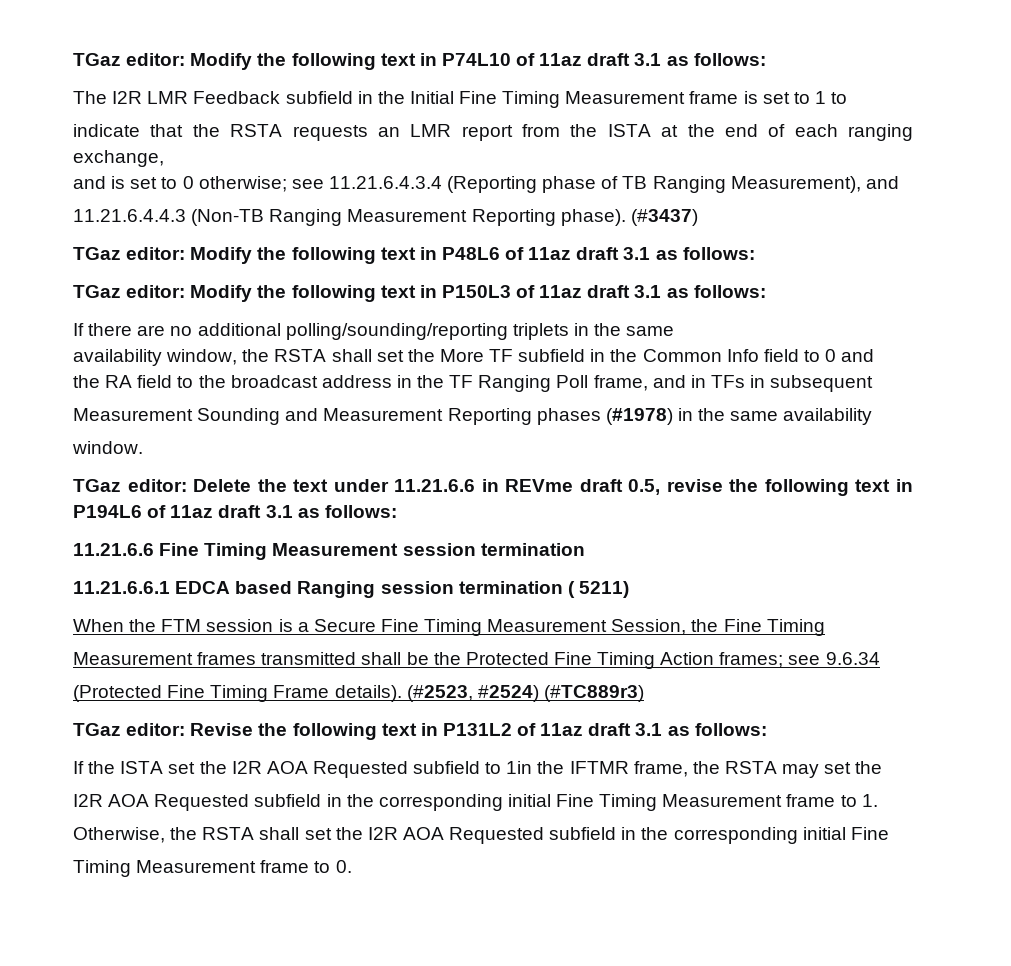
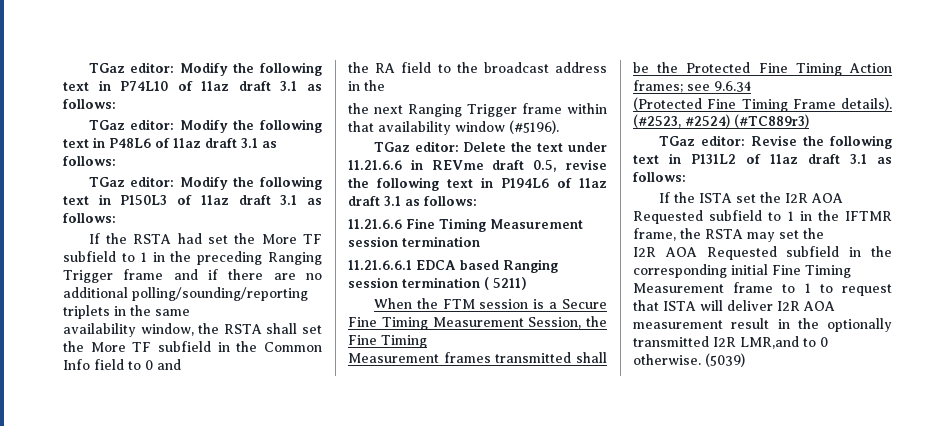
- The I2R LMR Feedback subfield in the Initial Fine Timing Measurement frame is set to 1 to
- indicate that the RSTA requests an LMR report from the ISTA at the end of each ranging exchange,
- and is set to 0 otherwise; see 11.21.6.4.3.4 (Reporting phase of TB Ranging Measurement), and
- 11.21.6.4.4.3 (Non-TB Ranging Measurement Reporting phase). (#3437)
- If there are no additional polling/sounding/reporting triplets in the same
+ If the RSTA had set the More TF subfield to 1 in the preceding Ranging Trigger frame and if there are no additional polling/sounding/reporting triplets in the same
- the RA field to the broadcast address in the TF Ranging Poll frame, and in TFs in subsequent
- Measurement Sounding and Measurement Reporting phases (#1978) in the same availability
- window.
+ the RA field to the broadcast address in the
+ the next Ranging Trigger frame within that availability window (#5196).
- If the ISTA set the I2R AOA Requested subfield to 1in the IFTMR frame, the RSTA may set the
+ If the ISTA set the I2R AOA Requested subfield to 1 in the IFTMR frame, the RSTA may set the
- I2R AOA Requested subfield in the corresponding initial Fine Timing Measurement frame to 1.
- Otherwise, the RSTA shall set the I2R AOA Requested subfield in the corresponding initial Fine
- Timing Measurement frame to 0.
+ I2R AOA Requested subfield in the corresponding initial Fine Timing Measurement frame to 1 to request that ISTA will deliver I2R AOA measurement result in the optionally transmitted I2R LMR,and to 0 otherwise. (5039)

